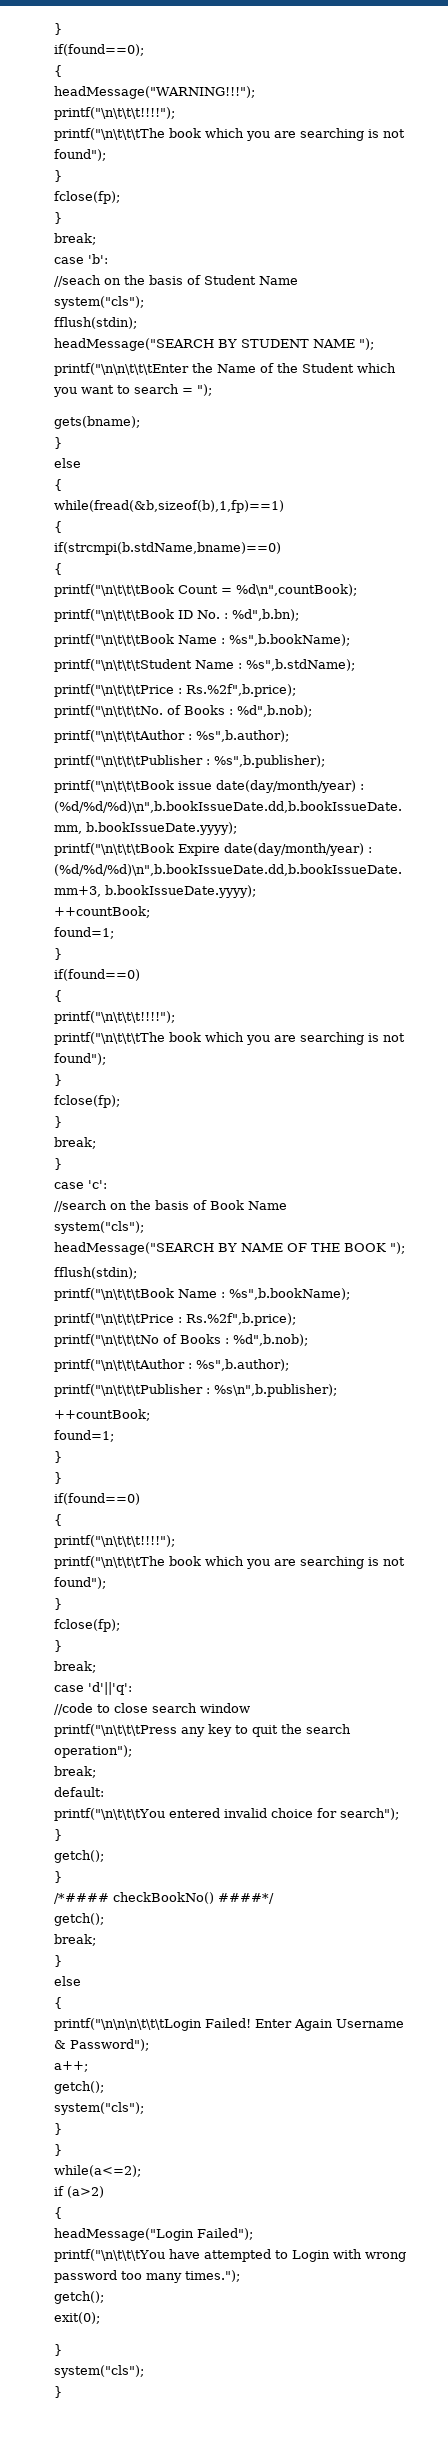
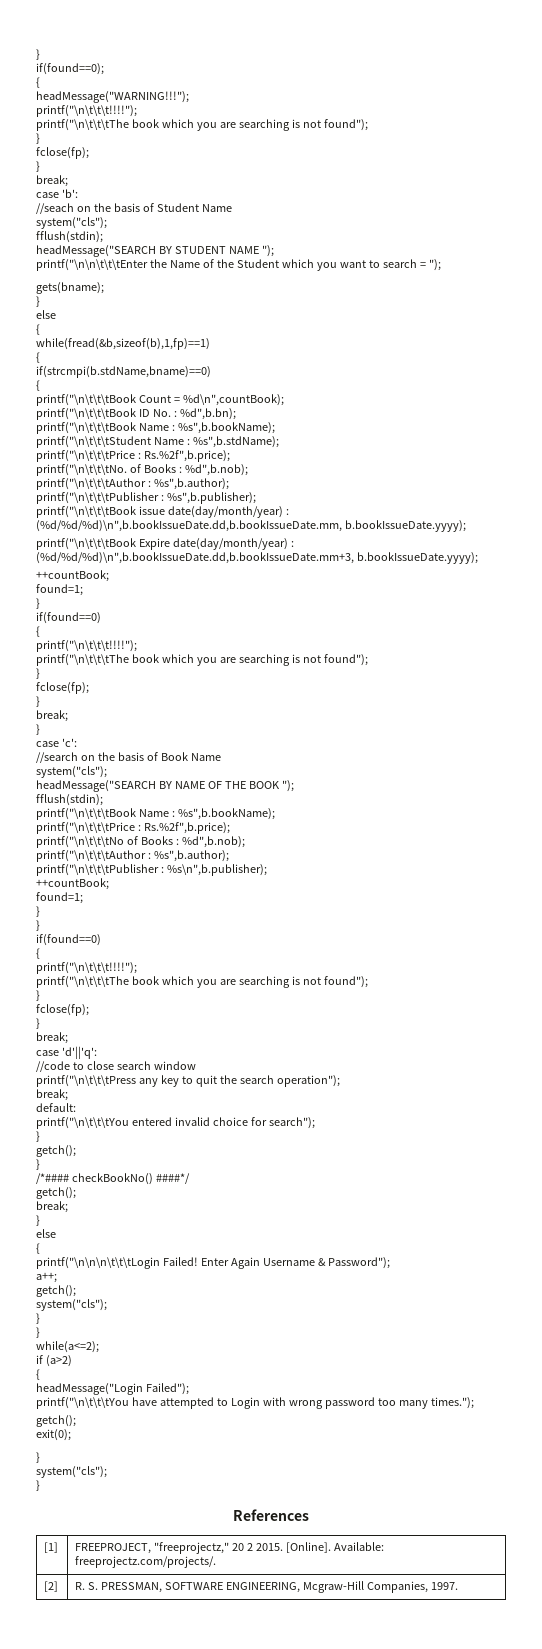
+ References
+ [1] | FREEPROJECT, "freeprojectz," 20 2 2015. [Online]. Available: freeprojectz.com/projects/.
+ [2] | R. S. PRESSMAN, SOFTWARE ENGINEERING, Mcgraw-Hill Companies, 1997.

